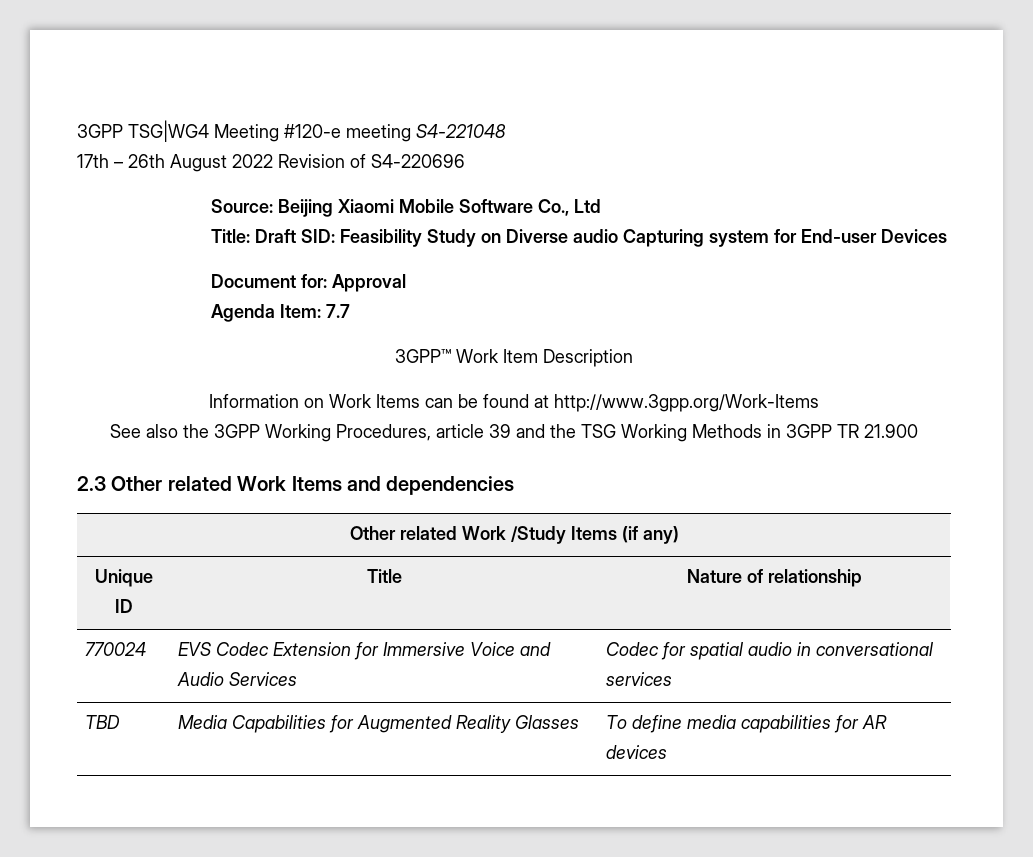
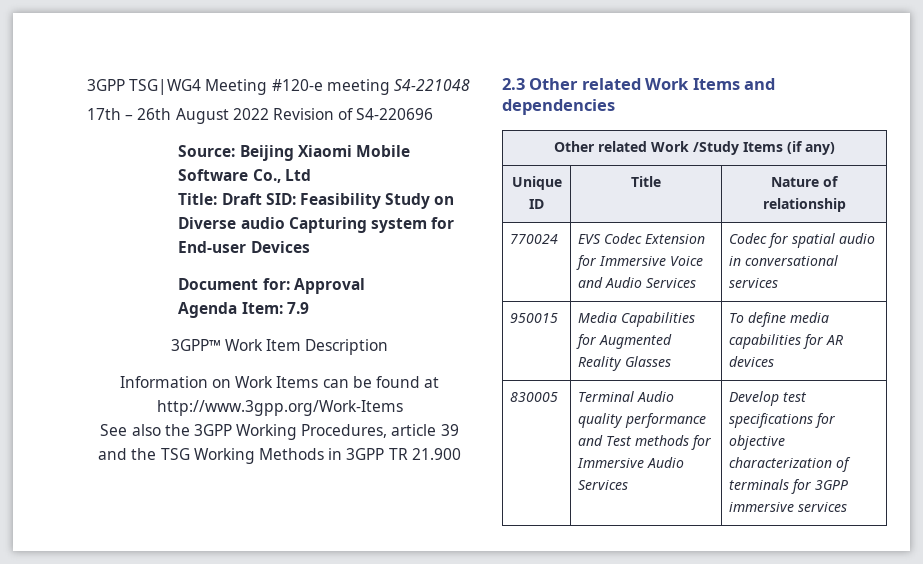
- Agenda Item: 7.7
+ Agenda Item: 7.9
- TBD | Media Capabilities for Augmented Reality Glasses | To define media capabilities for AR devices
+ 950015 | Media Capabilities for Augmented Reality Glasses | To define media capabilities for AR devices
+ 830005 | Terminal Audio quality performance and Test methods for Immersive Audio Services | Develop test specifications for objective characterization of terminals for 3GPP immersive services

